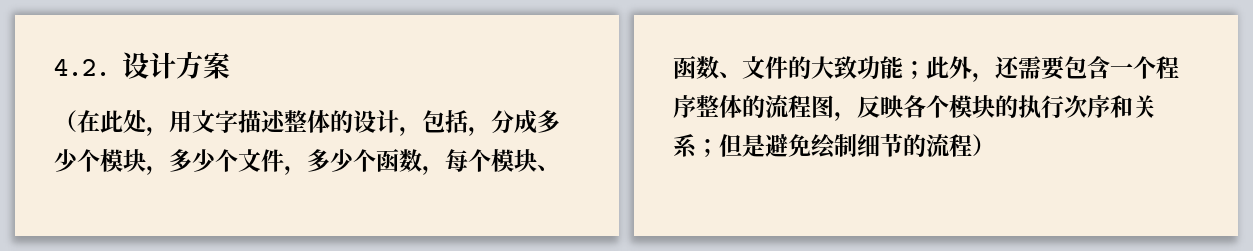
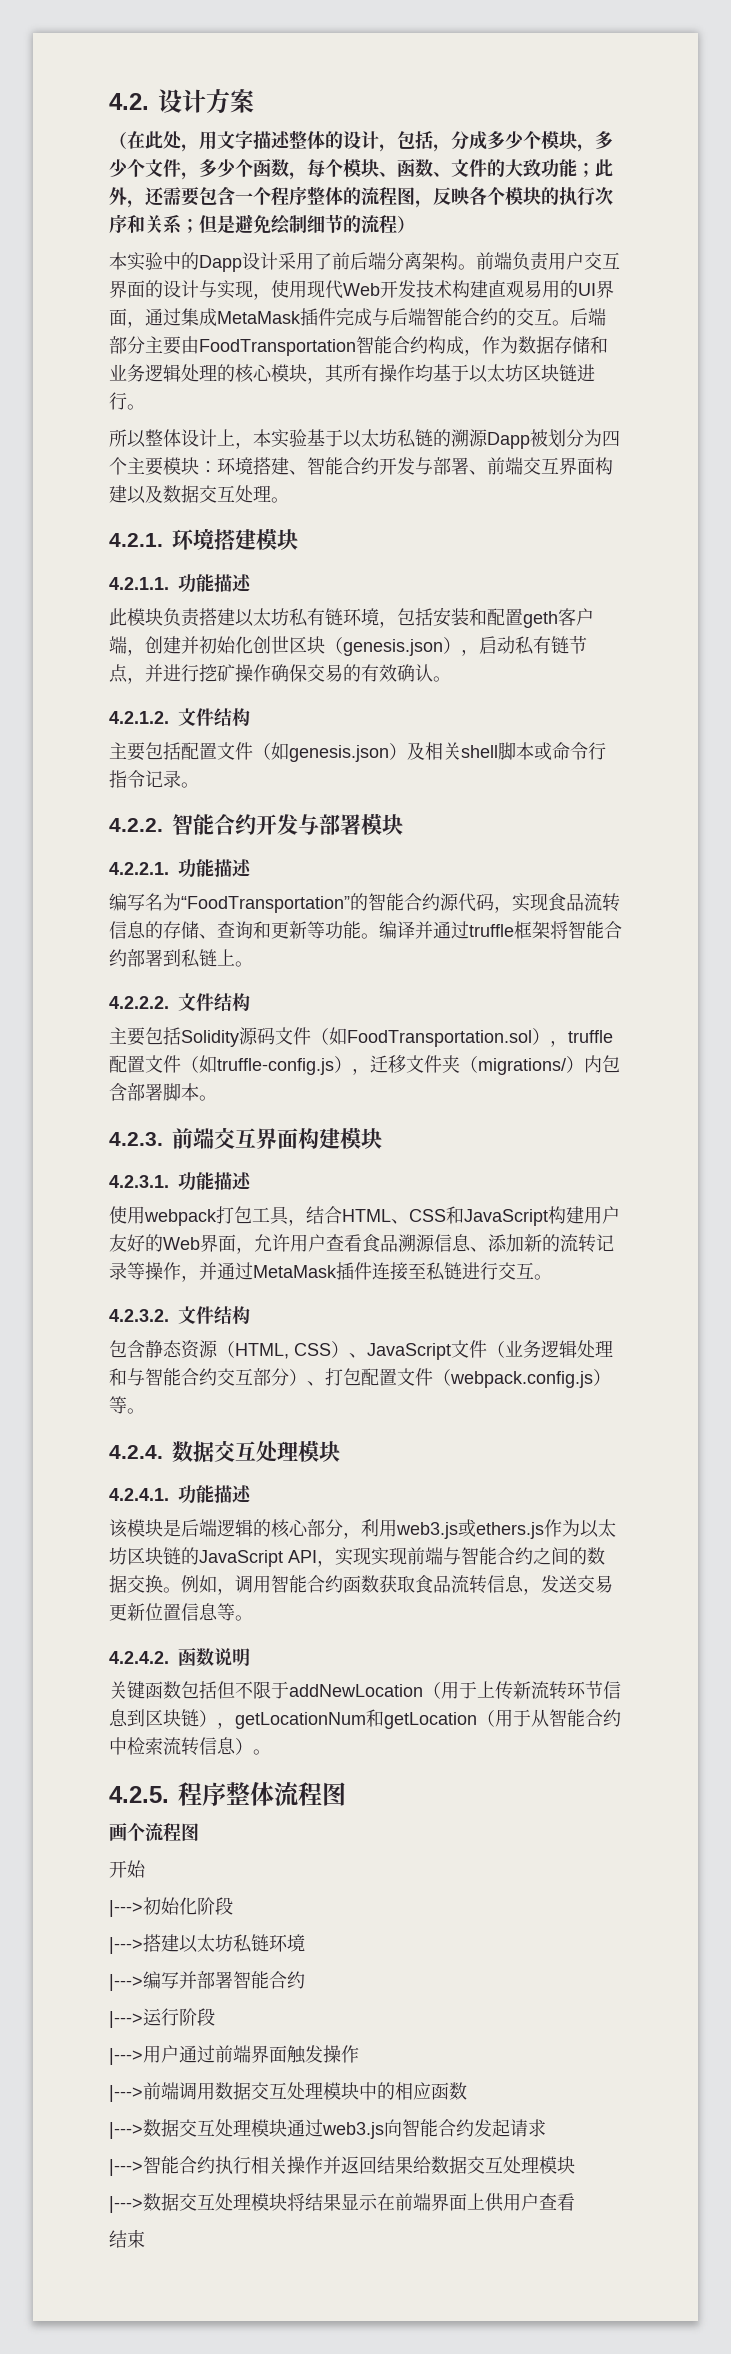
+ 本实验中的Dapp设计采用了前后端分离架构。前端负责用户交互界面的设计与实现，使用现代Web开发技术构建直观易用的UI界面，通过集成MetaMask插件完成与后端智能合约的交互。后端部分主要由FoodTransportation智能合约构成，作为数据存储和业务逻辑处理的核心模块，其所有操作均基于以太坊区块链进行。
+ 所以整体设计上，本实验基于以太坊私链的溯源Dapp被划分为四个主要模块：环境搭建、智能合约开发与部署、前端交互界面构建以及数据交互处理。
+ 4.2.1.环境搭建模块
+ 4.2.1.1.功能描述
+ 此模块负责搭建以太坊私有链环境，包括安装和配置geth客户端，创建并初始化创世区块（genesis.json），启动私有链节点，并进行挖矿操作确保交易的有效确认。
+ 4.2.1.2.文件结构
+ 主要包括配置文件（如genesis.json）及相关shell脚本或命令行指令记录。
+ 4.2.2.智能合约开发与部署模块
+ 4.2.2.1.功能描述
+ 编写名为“FoodTransportation”的智能合约源代码，实现食品流转信息的存储、查询和更新等功能。编译并通过truffle框架将智能合约部署到私链上。
+ 4.2.2.2.文件结构
+ 主要包括Solidity源码文件（如FoodTransportation.sol），truffle配置文件（如truffle-config.js），迁移文件夹（migrations/）内包含部署脚本。
+ 4.2.3.前端交互界面构建模块
+ 4.2.3.1.功能描述
+ 使用webpack打包工具，结合HTML、CSS和JavaScript构建用户友好的Web界面，允许用户查看食品溯源信息、添加新的流转记录等操作，并通过MetaMask插件连接至私链进行交互。
+ 4.2.3.2.文件结构
+ 包含静态资源（HTML, CSS）、JavaScript文件（业务逻辑处理和与智能合约交互部分）、打包配置文件（webpack.config.js）等。
+ 4.2.4.数据交互处理模块
+ 4.2.4.1.功能描述
+ 该模块是后端逻辑的核心部分，利用web3.js或ethers.js作为以太坊区块链的JavaScript API，实现实现前端与智能合约之间的数据交换。例如，调用智能合约函数获取食品流转信息，发送交易更新位置信息等。
+ 4.2.4.2.函数说明
+ 关键函数包括但不限于addNewLocation（用于上传新流转环节信息到区块链），getLocationNum和getLocation（用于从智能合约中检索流转信息）。
+ 4.2.5.程序整体流程图
+ 画个流程图
+ 开始
+ |--->初始化阶段
+ |--->搭建以太坊私链环境
+ |--->编写并部署智能合约
+ |--->运行阶段
+ |--->用户通过前端界面触发操作
+ |--->前端调用数据交互处理模块中的相应函数
+ |--->数据交互处理模块通过web3.js向智能合约发起请求
+ |--->智能合约执行相关操作并返回结果给数据交互处理模块
+ |--->数据交互处理模块将结果显示在前端界面上供用户查看
+ 结束

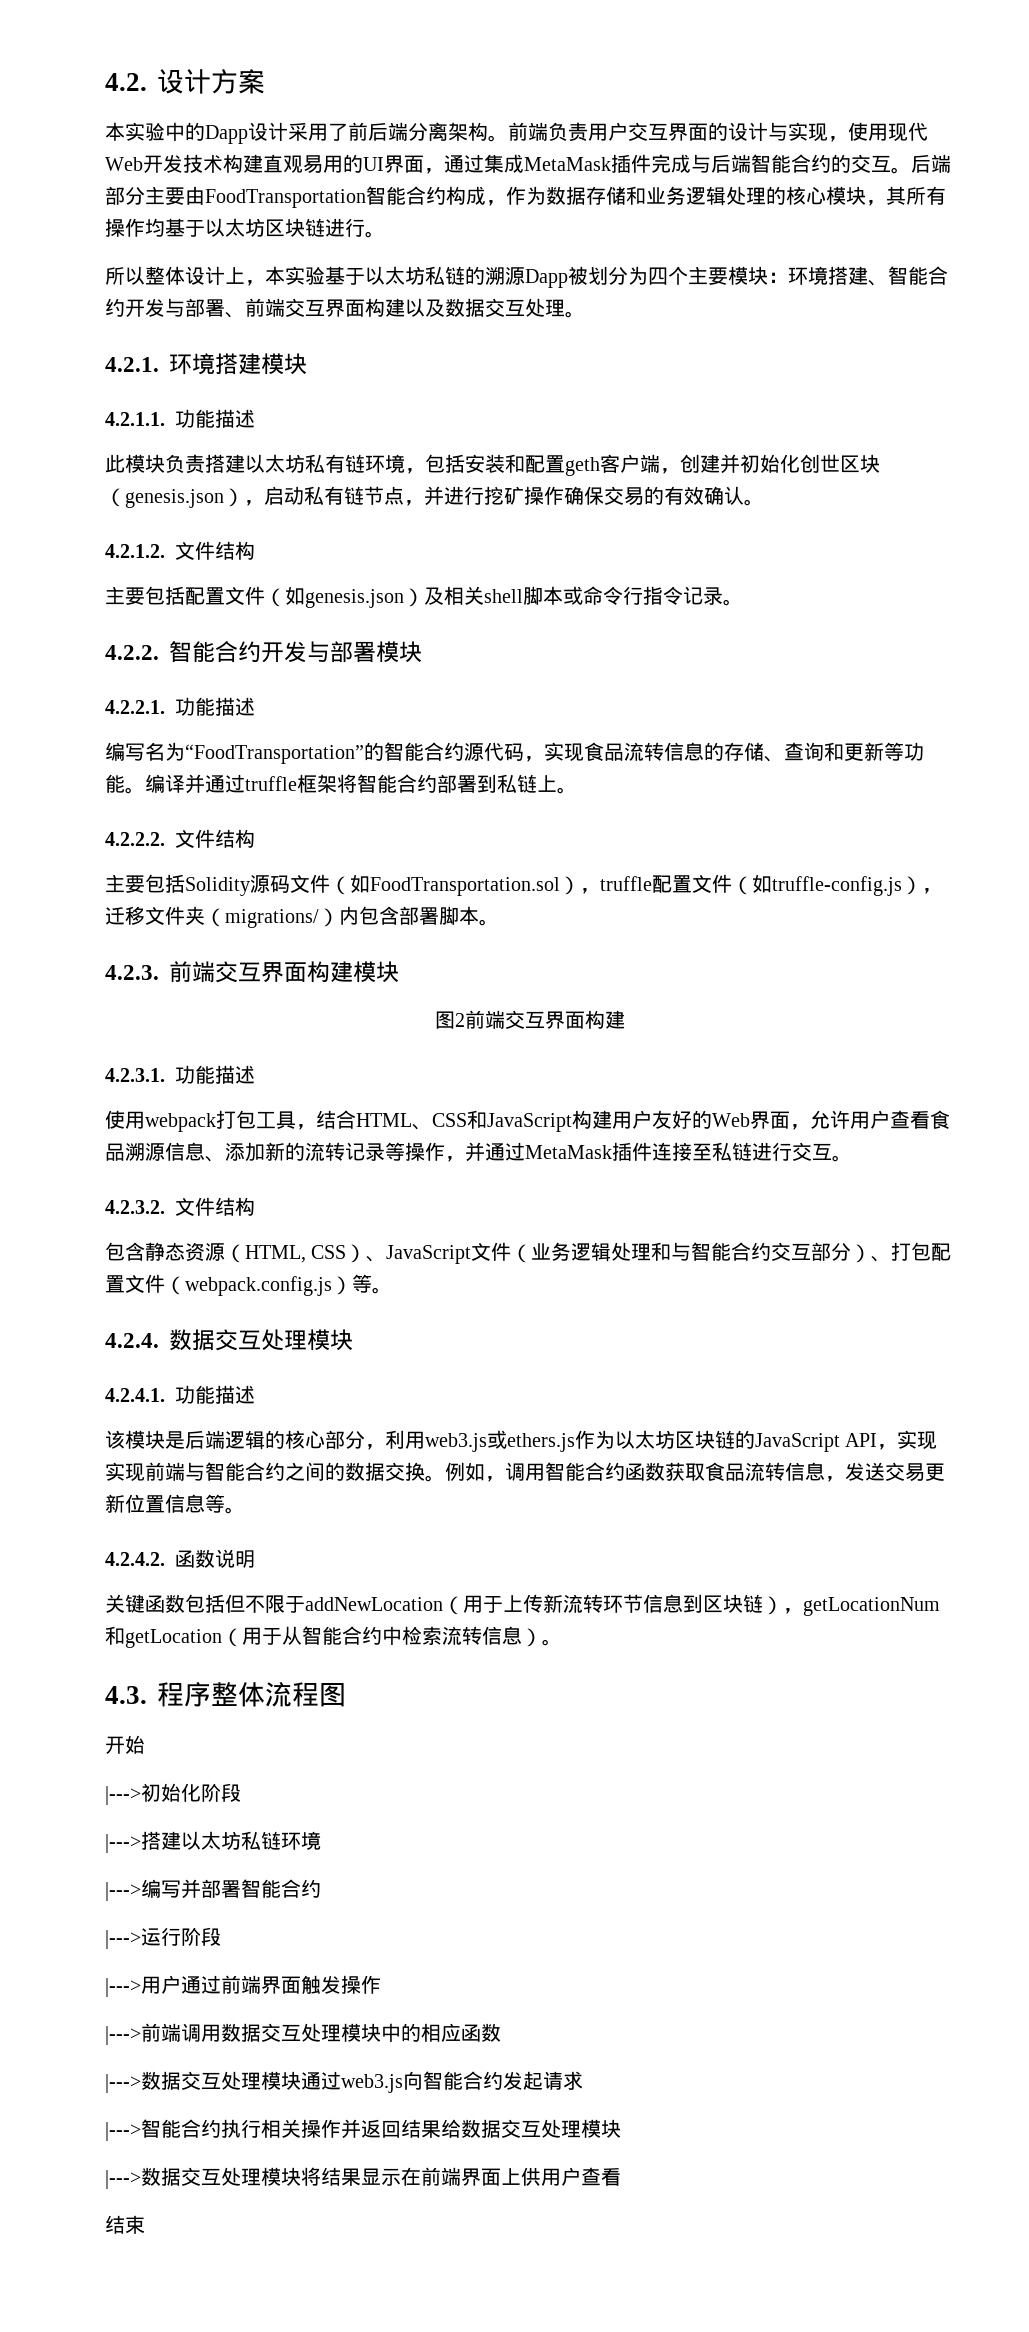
- （在此处，用文字描述整体的设计，包括，分成多少个模块，多少个文件，多少个函数，每个模块、函数、文件的大致功能；此外，还需要包含一个程序整体的流程图，反映各个模块的执行次序和关系；但是避免绘制细节的流程）
+ 图2前端交互界面构建
- 4.2.5.程序整体流程图
+ 4.3.程序整体流程图
- 画个流程图

